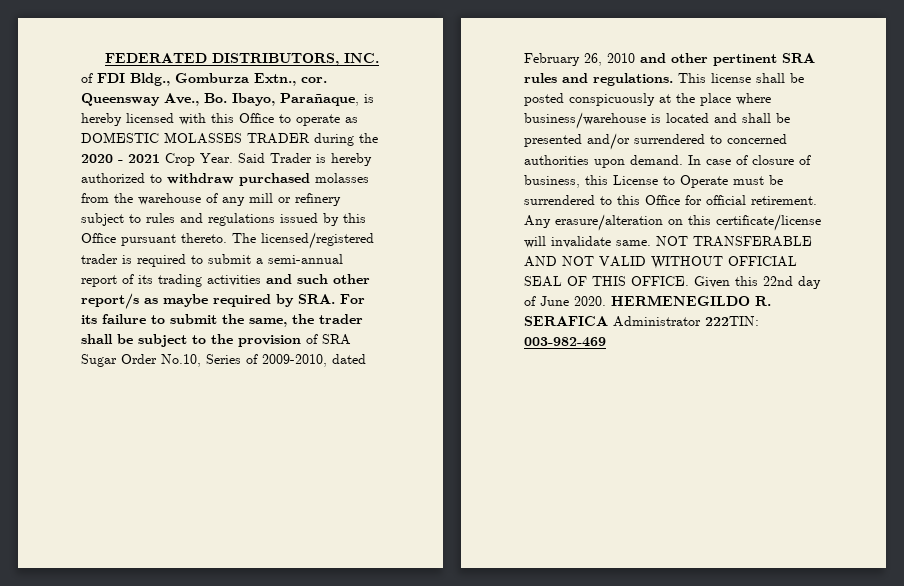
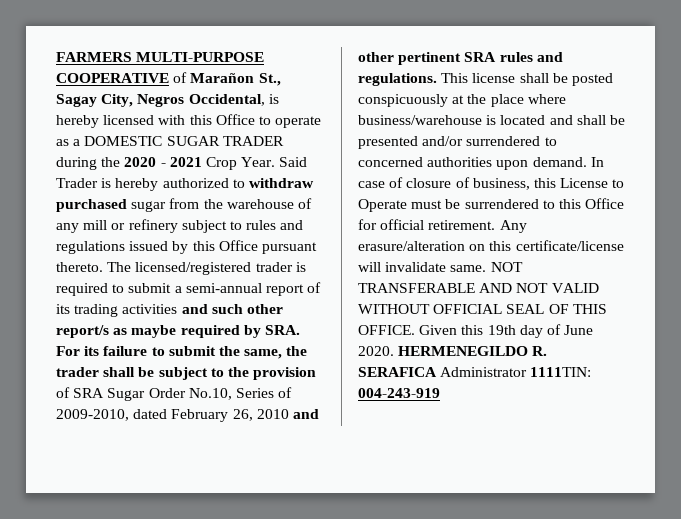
- FEDERATED DISTRIBUTORS, INC. of FDI Bldg., Gomburza Extn., cor. Queensway Ave., Bo. Ibayo, Parañaque, is hereby licensed with this Office to operate as DOMESTIC MOLASSES TRADER during the 2020 - 2021 Crop Year.
+ FARMERS MULTI-PURPOSE COOPERATIVE of Marañon St., Sagay City, Negros Occidental, is hereby licensed with this Office to operate as a DOMESTIC SUGAR TRADER during the 2020 - 2021 Crop Year.
- Said Trader is hereby authorized to withdraw purchased molasses from the warehouse of any mill or refinery subject to rules and regulations issued by this Office pursuant thereto.
+ Said Trader is hereby authorized to withdraw purchased sugar from the warehouse of any mill or refinery subject to rules and regulations issued by this Office pursuant thereto.
- Given this 22nd day of June 2020.
+ Given this 19th day of June 2020.
- HERMENEGILDO R. SERAFICA Administrator 222TIN: 003-982-469
+ HERMENEGILDO R. SERAFICA Administrator 1111TIN: 004-243-919

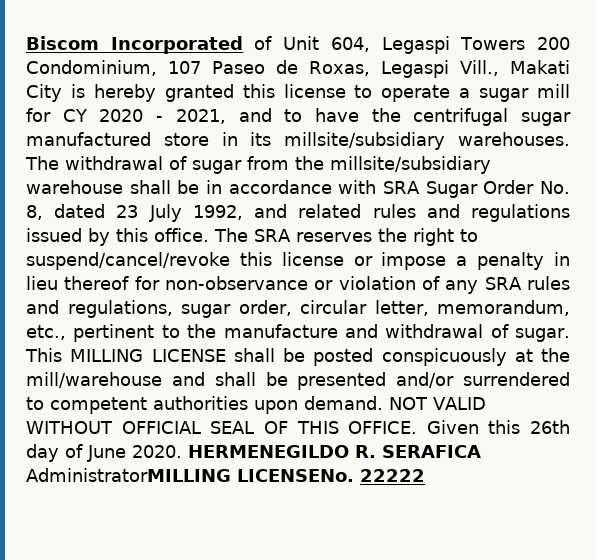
- FARMERS MULTI-PURPOSE COOPERATIVE of Marañon St., Sagay City, Negros Occidental, is hereby licensed with this Office to operate as a DOMESTIC SUGAR TRADER during the 2020 - 2021 Crop Year. Said Trader is hereby authorized to withdraw purchased sugar from the warehouse of any mill or refinery subject to rules and regulations issued by this Office pursuant thereto. The licensed/registered trader is required to submit a semi-annual report of its trading activities and such other report/s as maybe required by SRA. For its failure to submit the same, the trader shall be subject to the provision of SRA Sugar Order No.10, Series of 2009-2010, dated February 26, 2010 and other pertinent SRA rules and regulations. This license shall be posted conspicuously at the place where business/warehouse is located and shall be presented and/or surrendered to concerned authorities upon demand.
+ Biscom Incorporated of Unit 604, Legaspi Towers 200 Condominium, 107 Paseo de Roxas, Legaspi Vill., Makati City is hereby granted this license to operate a sugar mill for CY 2020 - 2021, and to have the centrifugal sugar manufactured store in its millsite/subsidiary warehouses. The withdrawal of sugar from the millsite/subsidiary warehouse shall be in accordance with SRA Sugar Order No. 8, dated 23 July 1992, and related rules and regulations issued by this office. The SRA reserves the right to suspend/cancel/revoke this license or impose a penalty in lieu thereof for non-observance or violation of any SRA rules and regulations, sugar order, circular letter, memorandum, etc., pertinent to the manufacture and withdrawal of sugar. This MILLING LICENSE shall be posted conspicuously at the mill/warehouse and shall be presented and/or surrendered to competent authorities upon demand.
- In case of closure of business, this License to Operate must be surrendered to this Office for official retirement. Any erasure/alteration on this certificate/license will invalidate same. NOT TRANSFERABLE AND NOT VALID WITHOUT OFFICIAL SEAL OF THIS OFFICE.
+ NOT VALID WITHOUT OFFICIAL SEAL OF THIS OFFICE.
- Given this 19th day of June 2020.
+ Given this 26th day of June 2020.
- HERMENEGILDO R. SERAFICA Administrator 1111TIN: 004-243-919
+ HERMENEGILDO R. SERAFICA AdministratorMILLING LICENSENo. 22222

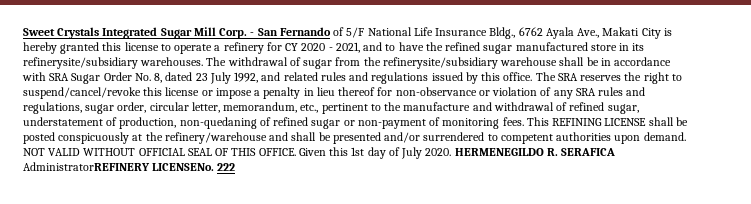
- Biscom Incorporated of Unit 604, Legaspi Towers 200 Condominium, 107 Paseo de Roxas, Legaspi Vill., Makati City is hereby granted this license to operate a sugar mill for CY 2020 - 2021, and to have the centrifugal sugar manufactured store in its millsite/subsidiary warehouses.
+ Sweet Crystals Integrated Sugar Mill Corp. - San Fernando of 5/F National Life Insurance Bldg., 6762 Ayala Ave., Makati City is hereby granted this license to operate a refinery for CY 2020 - 2021, and to have the refined sugar manufactured store in its refinerysite/subsidiary warehouses.
- The withdrawal of sugar from the millsite/subsidiary warehouse shall be in accordance with SRA Sugar Order No. 8, dated 23 July 1992, and related rules and regulations issued by this office.
+ The withdrawal of sugar from the refinerysite/subsidiary warehouse shall be in accordance with SRA Sugar Order No. 8, dated 23 July 1992, and related rules and regulations issued by this office.
- The SRA reserves the right to suspend/cancel/revoke this license or impose a penalty in lieu thereof for non-observance or violation of any SRA rules and regulations, sugar order, circular letter, memorandum, etc., pertinent to the manufacture and withdrawal of sugar. This MILLING LICENSE shall be posted conspicuously at the mill/warehouse and shall be presented and/or surrendered to competent authorities upon demand.
+ The SRA reserves the right to suspend/cancel/revoke this license or impose a penalty in lieu thereof for non-observance or violation of any SRA rules and regulations, sugar order, circular letter, memorandum, etc., pertinent to the manufacture and withdrawal of refined sugar, understatement of production, non-quedaning of refined sugar or non-payment of monitoring fees. This REFINING LICENSE shall be posted conspicuously at the refinery/warehouse and shall be presented and/or surrendered to competent authorities upon demand.
- Given this 26th day of June 2020.
+ Given this 1st day of July 2020.
- HERMENEGILDO R. SERAFICA AdministratorMILLING LICENSENo. 22222
+ HERMENEGILDO R. SERAFICA AdministratorREFINERY LICENSENo. 222

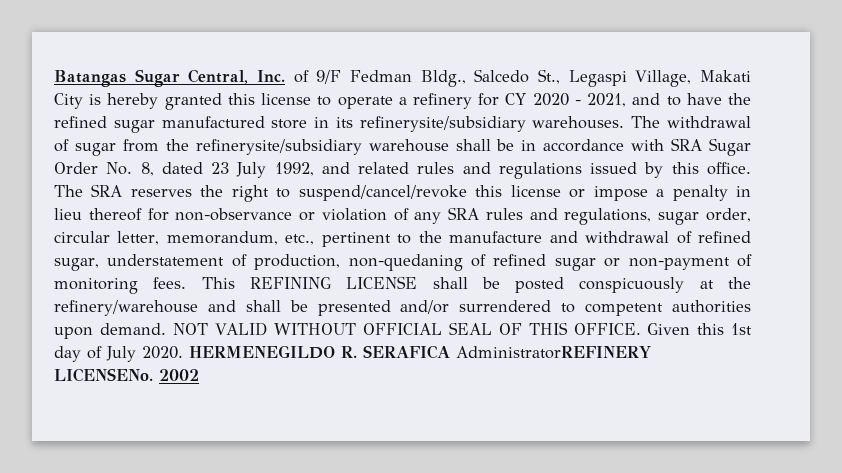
- Sweet Crystals Integrated Sugar Mill Corp. - San Fernando of 5/F National Life Insurance Bldg., 6762 Ayala Ave., Makati City is hereby granted this license to operate a refinery for CY 2020 - 2021, and to have the refined sugar manufactured store in its refinerysite/subsidiary warehouses.
+ Batangas Sugar Central, Inc. of 9/F Fedman Bldg., Salcedo St., Legaspi Village, Makati City is hereby granted this license to operate a refinery for CY 2020 - 2021, and to have the refined sugar manufactured store in its refinerysite/subsidiary warehouses.
- 222
+ 2002

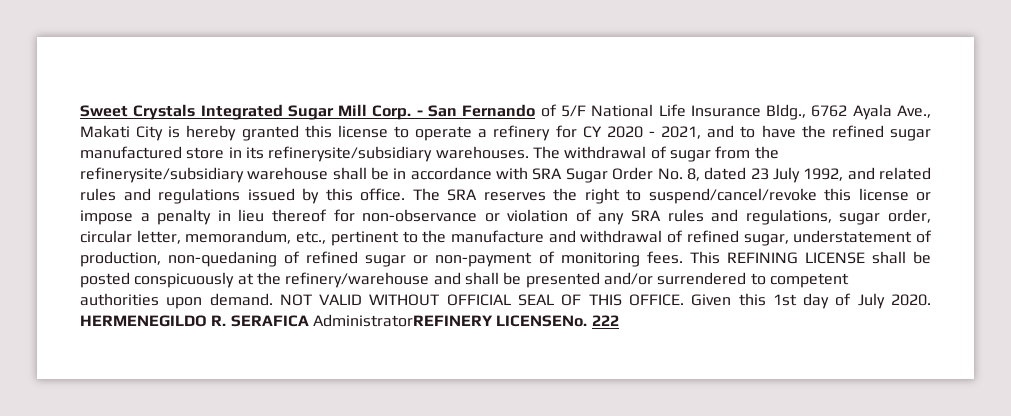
- Batangas Sugar Central, Inc. of 9/F Fedman Bldg., Salcedo St., Legaspi Village, Makati City is hereby granted this license to operate a refinery for CY 2020 - 2021, and to have the refined sugar manufactured store in its refinerysite/subsidiary warehouses.
+ Sweet Crystals Integrated Sugar Mill Corp. - San Fernando of 5/F National Life Insurance Bldg., 6762 Ayala Ave., Makati City is hereby granted this license to operate a refinery for CY 2020 - 2021, and to have the refined sugar manufactured store in its refinerysite/subsidiary warehouses.
- 2002
+ 222

